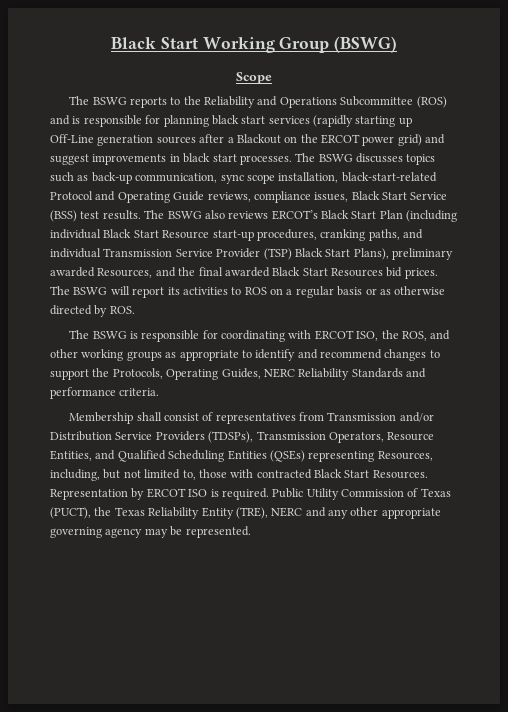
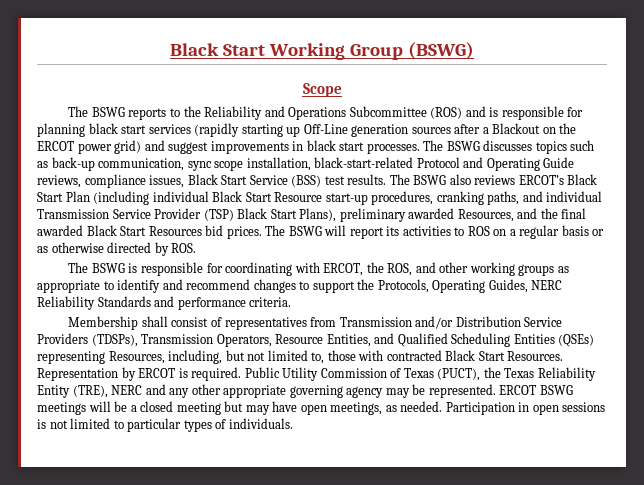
- The BSWG is responsible for coordinating with ERCOT ISO, the ROS, and other working groups as appropriate to identify and recommend changes to support the Protocols, Operating Guides, NERC Reliability Standards and performance criteria.
+ The BSWG is responsible for coordinating with ERCOT, the ROS, and other working groups as appropriate to identify and recommend changes to support the Protocols, Operating Guides, NERC Reliability Standards and performance criteria.
- Representation by ERCOT ISO is required.
+ Representation by ERCOT is required.
+ ERCOT BSWG meetings will be a closed meeting but may have open meetings, as needed. Participation in open sessions is not limited to particular types of individuals.

